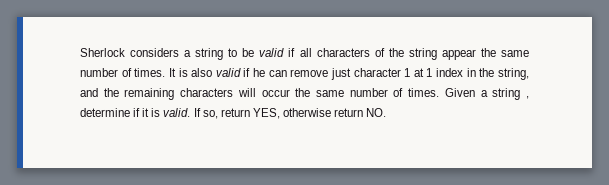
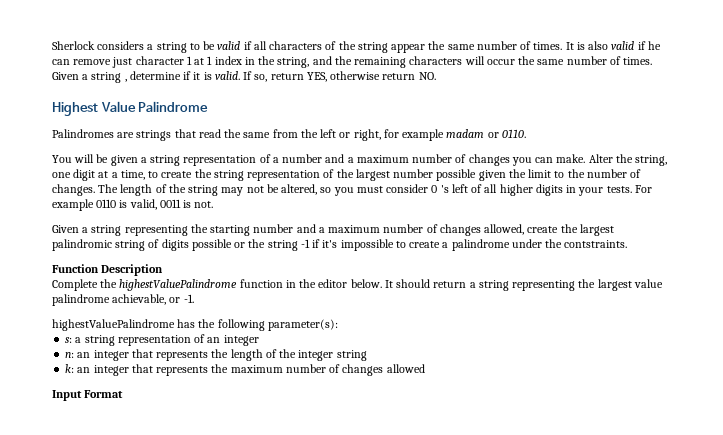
+ Highest Value Palindrome
+ Palindromes are strings that read the same from the left or right, for example madam or 0110.
+ You will be given a string representation of a number and a maximum number of changes you can make. Alter the string, one digit at a time, to create the string representation of the largest number possible given the limit to the number of changes. The length of the string may not be altered, so you must consider 0 's left of all higher digits in your tests. For example 0110 is valid, 0011 is not.
+ Given a string representing the starting number and a maximum number of changes allowed, create the largest palindromic string of digits possible or the string -1 if it's impossible to create a palindrome under the contstraints.
+ Function Description
+ Complete the highestValuePalindrome function in the editor below. It should return a string representing the largest value palindrome achievable, or -1.
+ highestValuePalindrome has the following parameter(s):
+ s: a string representation of an integer
+ n: an integer that represents the length of the integer string
+ k: an integer that represents the maximum number of changes allowed
+ Input Format

